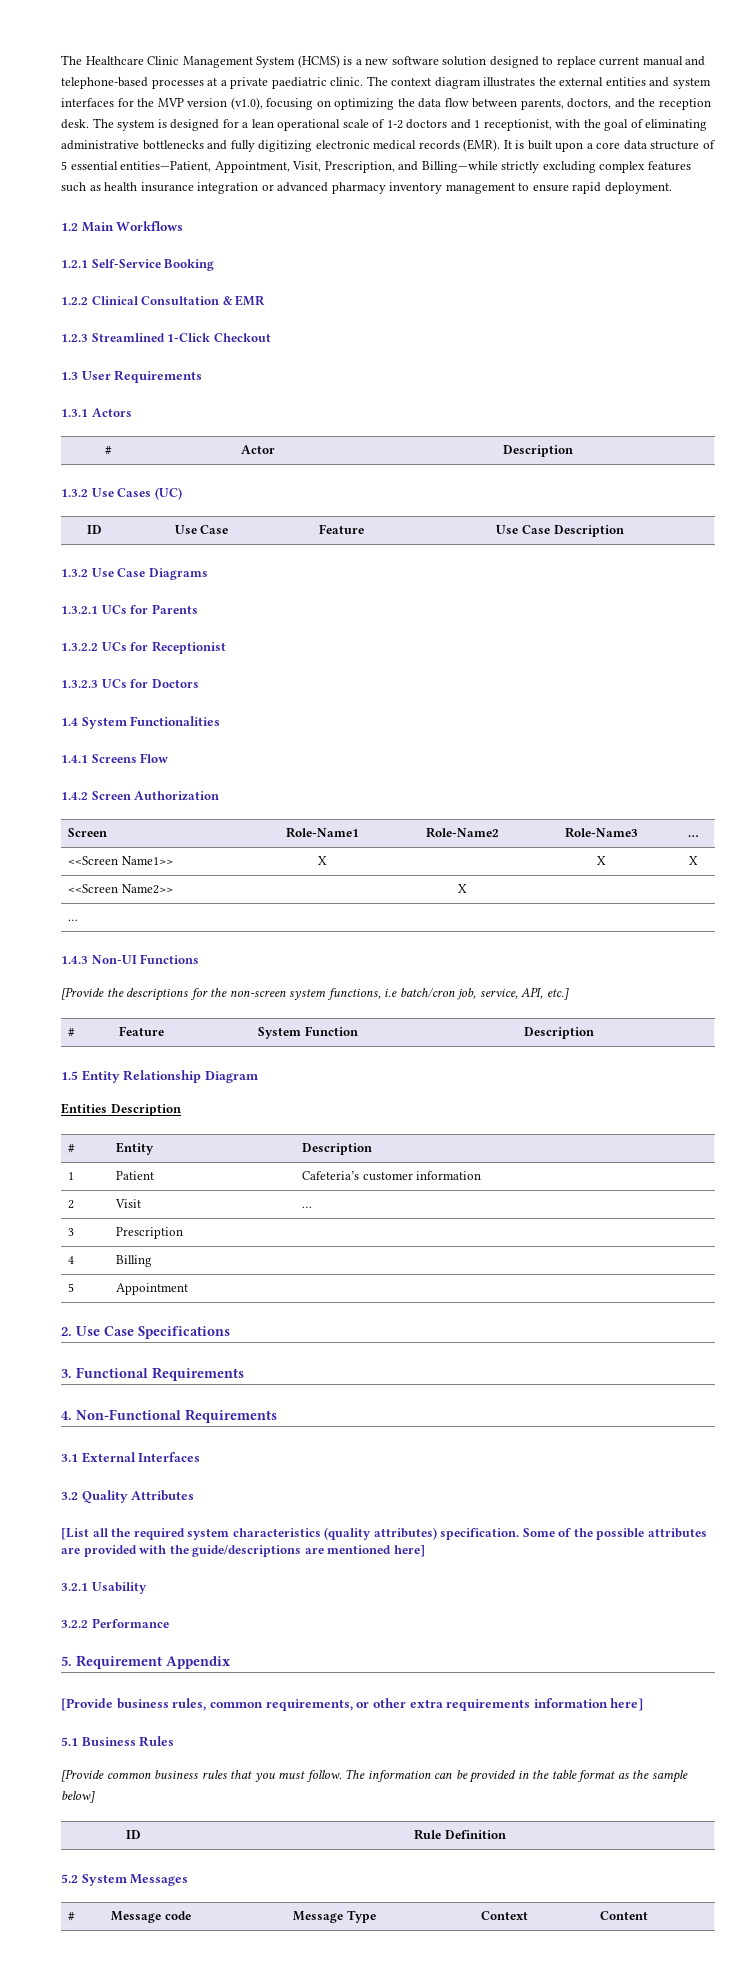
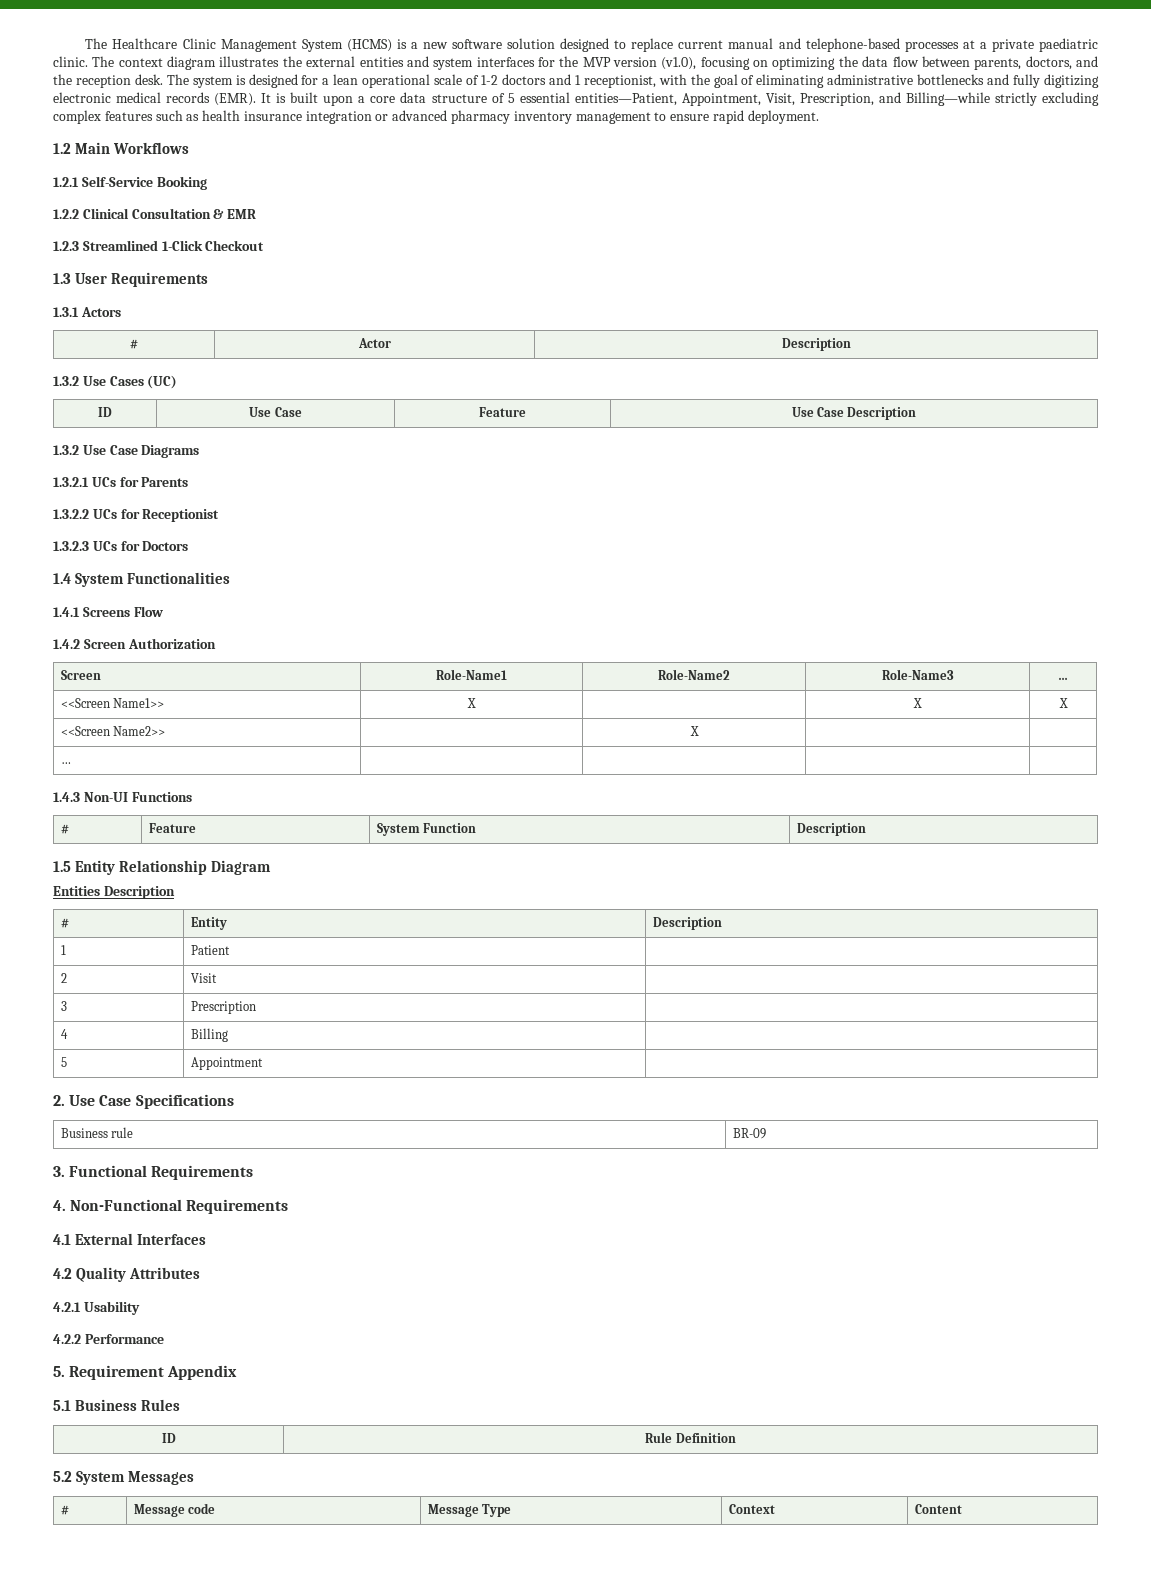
- [Provide the descriptions for the non-screen system functions, i.e batch/cron job, service, API, etc.]
- 1 | Patient | Cafeteria’s customer information
+ 1 | Patient |
- 2 | Visit | …
+ 2 | Visit |
+ Business rule | BR-09
- 3.1 External Interfaces
+ 4.1 External Interfaces
- 3.2 Quality Attributes
+ 4.2 Quality Attributes
- [List all the required system characteristics (quality attributes) specification. Some of the possible attributes are provided with the guide/descriptions are mentioned here]
- 3.2.1 Usability
+ 4.2.1 Usability
- 3.2.2 Performance
+ 4.2.2 Performance
- [Provide business rules, common requirements, or other extra requirements information here]
  5.1 Business Rules
- [Provide common business rules that you must follow. The information can be provided in the table format as the sample below]

